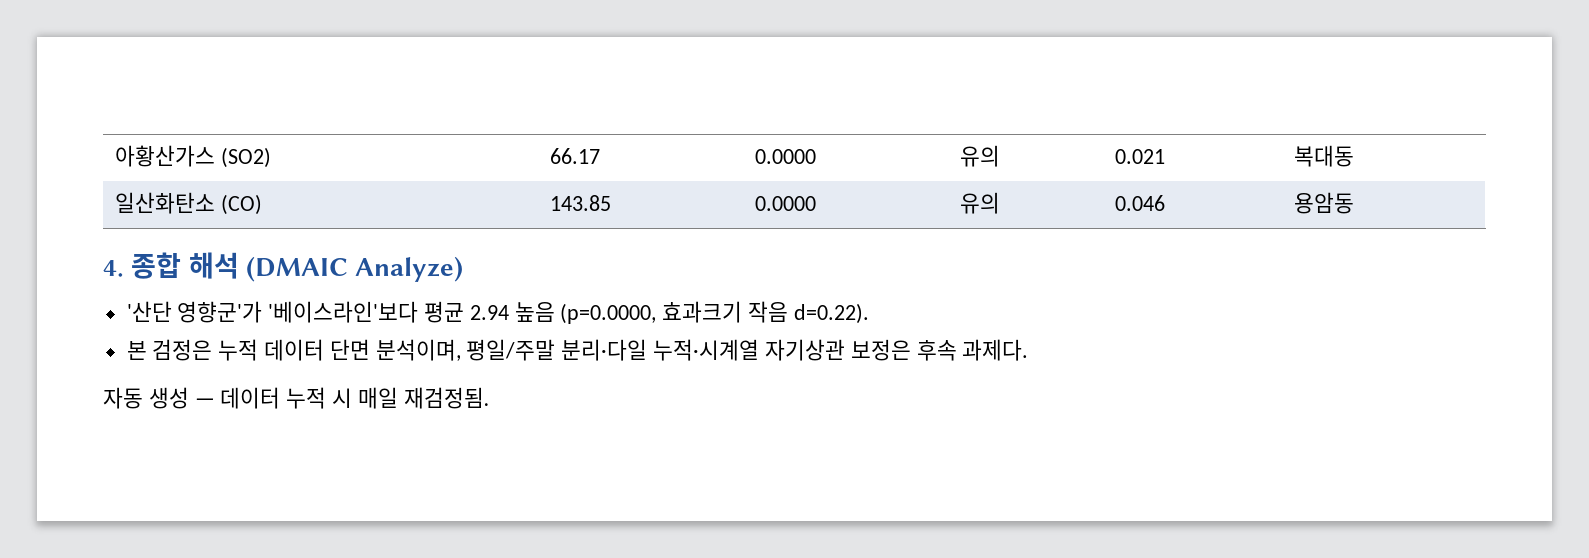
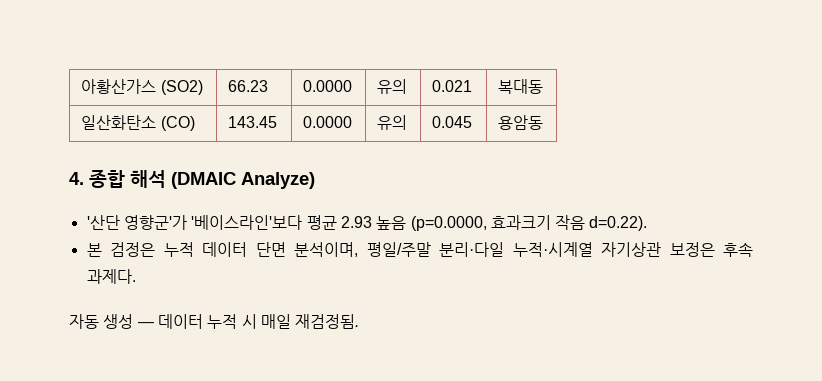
- 아황산가스 (SO2) | 66.17 | 0.0000 | 유의 | 0.021 | 복대동
+ 아황산가스 (SO2) | 66.23 | 0.0000 | 유의 | 0.021 | 복대동
- 일산화탄소 (CO) | 143.85 | 0.0000 | 유의 | 0.046 | 용암동
+ 일산화탄소 (CO) | 143.45 | 0.0000 | 유의 | 0.045 | 용암동
- '산단 영향군'가 '베이스라인'보다 평균 2.94 높음 (p=0.0000, 효과크기 작음 d=0.22).
+ '산단 영향군'가 '베이스라인'보다 평균 2.93 높음 (p=0.0000, 효과크기 작음 d=0.22).

